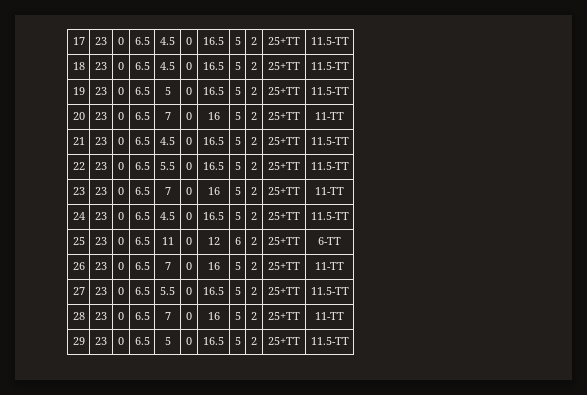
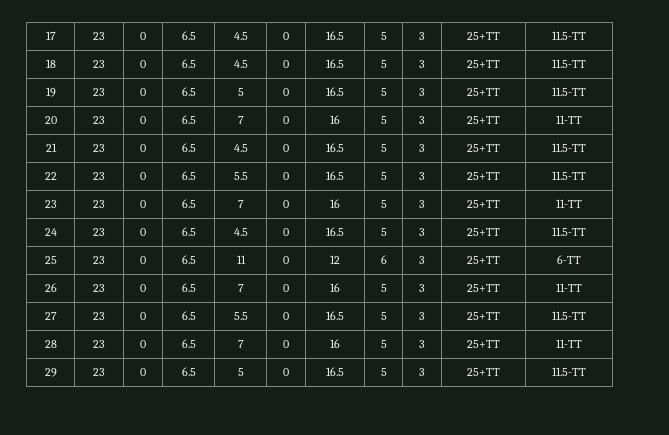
- 17 | 23 | 0 | 6.5 | 4.5 | 0 | 16.5 | 5 | 2 | 25+TT | 11.5-TT
+ 17 | 23 | 0 | 6.5 | 4.5 | 0 | 16.5 | 5 | 3 | 25+TT | 11.5-TT
- 18 | 23 | 0 | 6.5 | 4.5 | 0 | 16.5 | 5 | 2 | 25+TT | 11.5-TT
+ 18 | 23 | 0 | 6.5 | 4.5 | 0 | 16.5 | 5 | 3 | 25+TT | 11.5-TT
- 19 | 23 | 0 | 6.5 | 5 | 0 | 16.5 | 5 | 2 | 25+TT | 11.5-TT
+ 19 | 23 | 0 | 6.5 | 5 | 0 | 16.5 | 5 | 3 | 25+TT | 11.5-TT
- 20 | 23 | 0 | 6.5 | 7 | 0 | 16 | 5 | 2 | 25+TT | 11-TT
+ 20 | 23 | 0 | 6.5 | 7 | 0 | 16 | 5 | 3 | 25+TT | 11-TT
- 21 | 23 | 0 | 6.5 | 4.5 | 0 | 16.5 | 5 | 2 | 25+TT | 11.5-TT
+ 21 | 23 | 0 | 6.5 | 4.5 | 0 | 16.5 | 5 | 3 | 25+TT | 11.5-TT
- 22 | 23 | 0 | 6.5 | 5.5 | 0 | 16.5 | 5 | 2 | 25+TT | 11.5-TT
+ 22 | 23 | 0 | 6.5 | 5.5 | 0 | 16.5 | 5 | 3 | 25+TT | 11.5-TT
- 23 | 23 | 0 | 6.5 | 7 | 0 | 16 | 5 | 2 | 25+TT | 11-TT
+ 23 | 23 | 0 | 6.5 | 7 | 0 | 16 | 5 | 3 | 25+TT | 11-TT
- 24 | 23 | 0 | 6.5 | 4.5 | 0 | 16.5 | 5 | 2 | 25+TT | 11.5-TT
+ 24 | 23 | 0 | 6.5 | 4.5 | 0 | 16.5 | 5 | 3 | 25+TT | 11.5-TT
- 25 | 23 | 0 | 6.5 | 11 | 0 | 12 | 6 | 2 | 25+TT | 6-TT
+ 25 | 23 | 0 | 6.5 | 11 | 0 | 12 | 6 | 3 | 25+TT | 6-TT
- 26 | 23 | 0 | 6.5 | 7 | 0 | 16 | 5 | 2 | 25+TT | 11-TT
+ 26 | 23 | 0 | 6.5 | 7 | 0 | 16 | 5 | 3 | 25+TT | 11-TT
- 27 | 23 | 0 | 6.5 | 5.5 | 0 | 16.5 | 5 | 2 | 25+TT | 11.5-TT
+ 27 | 23 | 0 | 6.5 | 5.5 | 0 | 16.5 | 5 | 3 | 25+TT | 11.5-TT
- 28 | 23 | 0 | 6.5 | 7 | 0 | 16 | 5 | 2 | 25+TT | 11-TT
+ 28 | 23 | 0 | 6.5 | 7 | 0 | 16 | 5 | 3 | 25+TT | 11-TT
- 29 | 23 | 0 | 6.5 | 5 | 0 | 16.5 | 5 | 2 | 25+TT | 11.5-TT
+ 29 | 23 | 0 | 6.5 | 5 | 0 | 16.5 | 5 | 3 | 25+TT | 11.5-TT

